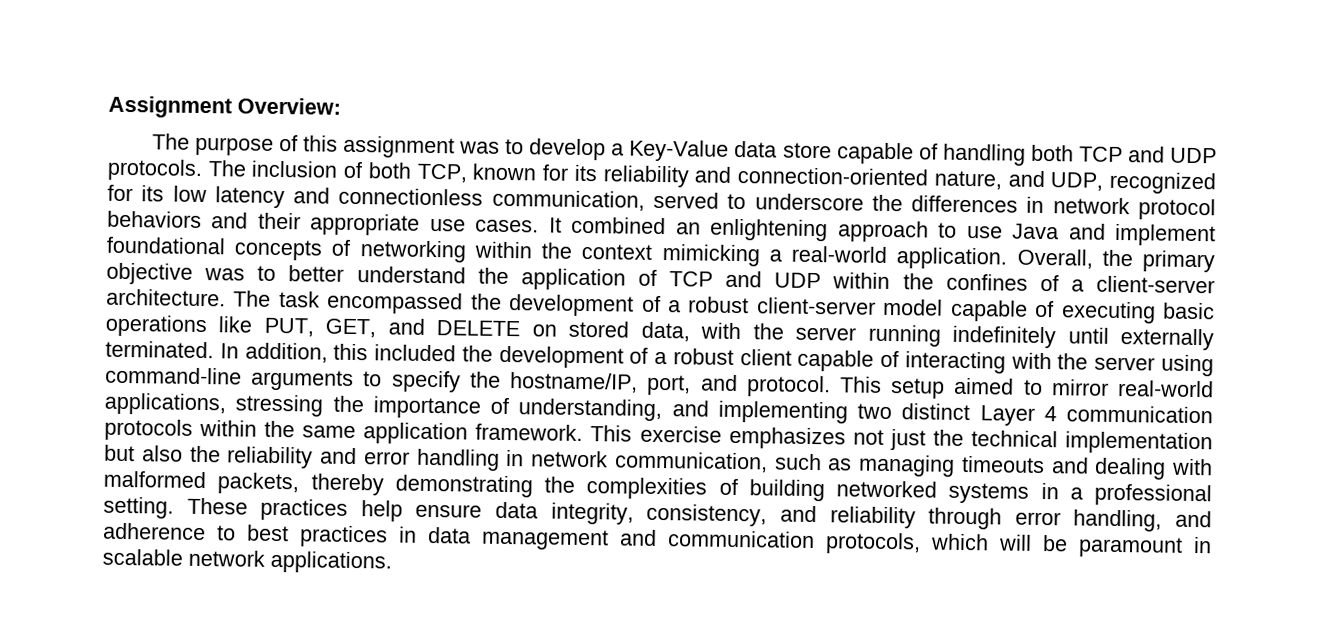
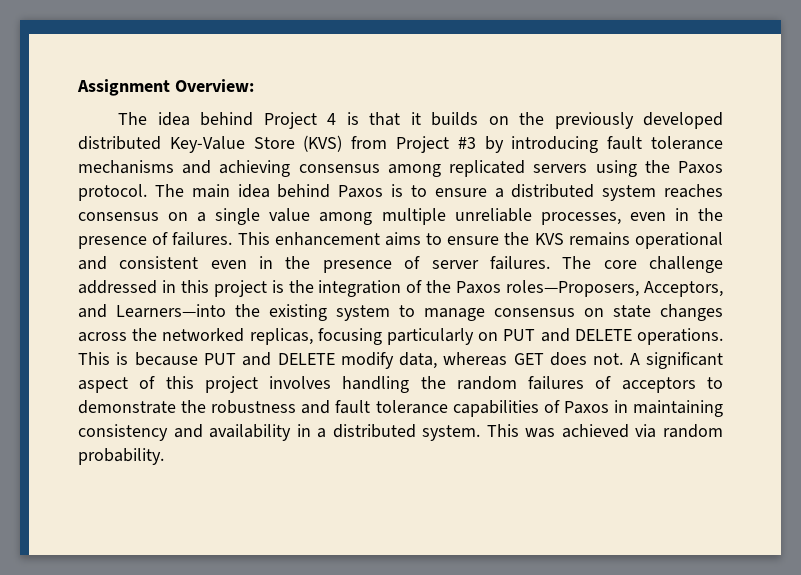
- The purpose of this assignment was to develop a Key-Value data store capable of handling both TCP and UDP protocols. The inclusion of both TCP, known for its reliability and connection-oriented nature, and UDP, recognized for its low latency and connectionless communication, served to underscore the differences in network protocol behaviors and their appropriate use cases. It combined an enlightening approach to use Java and implement foundational concepts of networking within the context mimicking a real-world application. Overall, the primary objective was to better understand the application of TCP and UDP within the confines of a client-server architecture. The task encompassed the development of a robust client-server model capable of executing basic operations like PUT, GET, and DELETE on stored data, with the server running indefinitely until externally terminated. In addition, this included the development of a robust client capable of interacting with the server using command-line arguments to specify the hostname/IP, port, and protocol. This setup aimed to mirror real-world applications, stressing the importance of understanding, and implementing two distinct Layer 4 communication protocols within the same application framework. This exercise emphasizes not just the technical implementation but also the reliability and error handling in network communication, such as managing timeouts and dealing with malformed packets, thereby demonstrating the complexities of building networked systems in a professional setting. These practices help ensure data integrity, consistency, and reliability through error handling, and adherence to best practices in data management and communication protocols, which will be paramount in scalable network applications.
+ The idea behind Project 4 is that it builds on the previously developed distributed Key-Value Store (KVS) from Project #3 by introducing fault tolerance mechanisms and achieving consensus among replicated servers using the Paxos protocol. The main idea behind Paxos is to ensure a distributed system reaches consensus on a single value among multiple unreliable processes, even in the presence of failures. This enhancement aims to ensure the KVS remains operational and consistent even in the presence of server failures. The core challenge addressed in this project is the integration of the Paxos roles—Proposers, Acceptors, and Learners—into the existing system to manage consensus on state changes across the networked replicas, focusing particularly on PUT and DELETE operations. This is because PUT and DELETE modify data, whereas GET does not. A significant aspect of this project involves handling the random failures of acceptors to demonstrate the robustness and fault tolerance capabilities of Paxos in maintaining consistency and availability in a distributed system. This was achieved via random probability.

